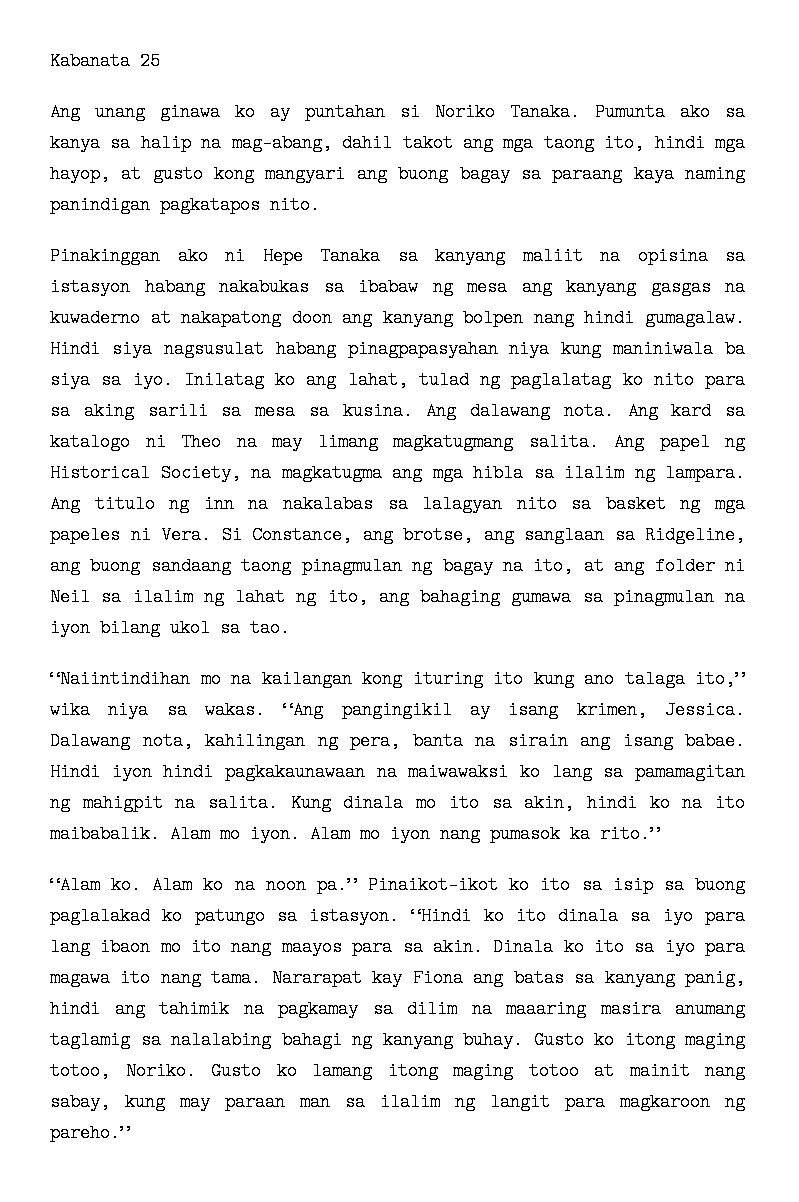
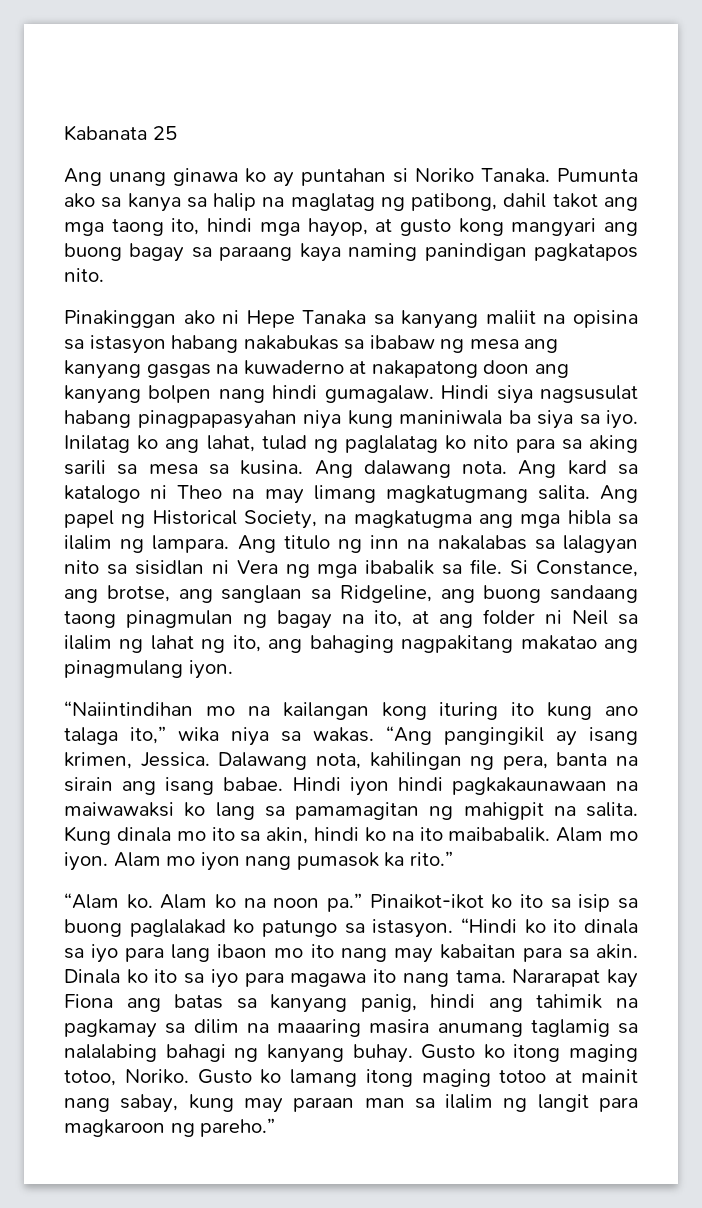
- Pumunta ako sa kanya sa halip na mag-abang, dahil takot ang mga taong ito, hindi mga hayop, at gusto kong mangyari ang buong bagay sa paraang kaya naming panindigan pagkatapos nito.
+ Pumunta ako sa kanya sa halip na maglatag ng patibong, dahil takot ang mga taong ito, hindi mga hayop, at gusto kong mangyari ang buong bagay sa paraang kaya naming panindigan pagkatapos nito.
- Ang titulo ng inn na nakalabas sa lalagyan nito sa basket ng mga papeles ni Vera.
+ Ang titulo ng inn na nakalabas sa lalagyan nito sa sisidlan ni Vera ng mga ibabalik sa file.
- Si Constance, ang brotse, ang sanglaan sa Ridgeline, ang buong sandaang taong pinagmulan ng bagay na ito, at ang folder ni Neil sa ilalim ng lahat ng ito, ang bahaging gumawa sa pinagmulan na iyon bilang ukol sa tao.
+ Si Constance, ang brotse, ang sanglaan sa Ridgeline, ang buong sandaang taong pinagmulan ng bagay na ito, at ang folder ni Neil sa ilalim ng lahat ng ito, ang bahaging nagpakitang makatao ang pinagmulang iyon.
- “Hindi ko ito dinala sa iyo para lang ibaon mo ito nang maayos para sa akin.
+ “Hindi ko ito dinala sa iyo para lang ibaon mo ito nang may kabaitan para sa akin.

